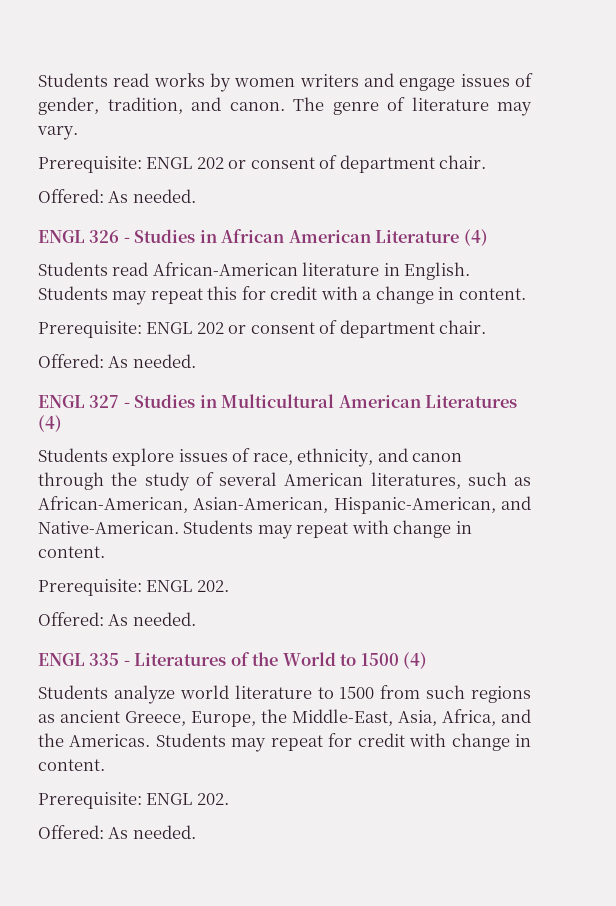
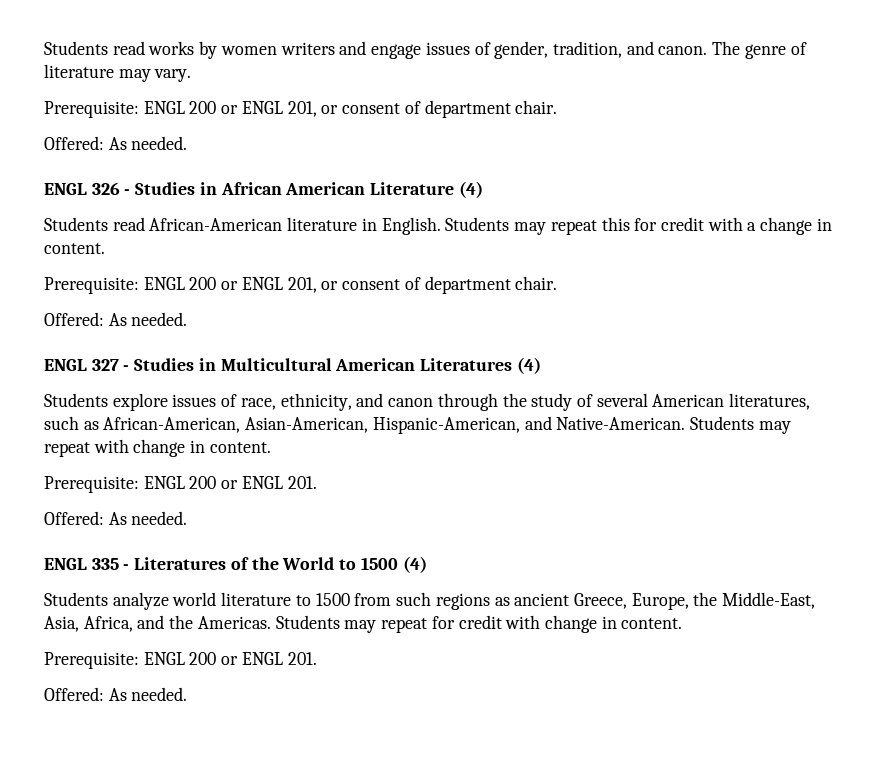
  The genre of literature may vary.
- Prerequisite: ENGL 202 or consent of department chair.
+ Prerequisite: ENGL 200 or ENGL 201, or consent of department chair.
  Students may repeat this for credit with a change in content.
- Prerequisite: ENGL 202 or consent of department chair.
+ Prerequisite: ENGL 200 or ENGL 201, or consent of department chair.
  Students may repeat with change in content.
- Prerequisite: ENGL 202.
+ Prerequisite: ENGL 200 or ENGL 201.
  Students may repeat for credit with change in content.
- Prerequisite: ENGL 202.
+ Prerequisite: ENGL 200 or ENGL 201.

